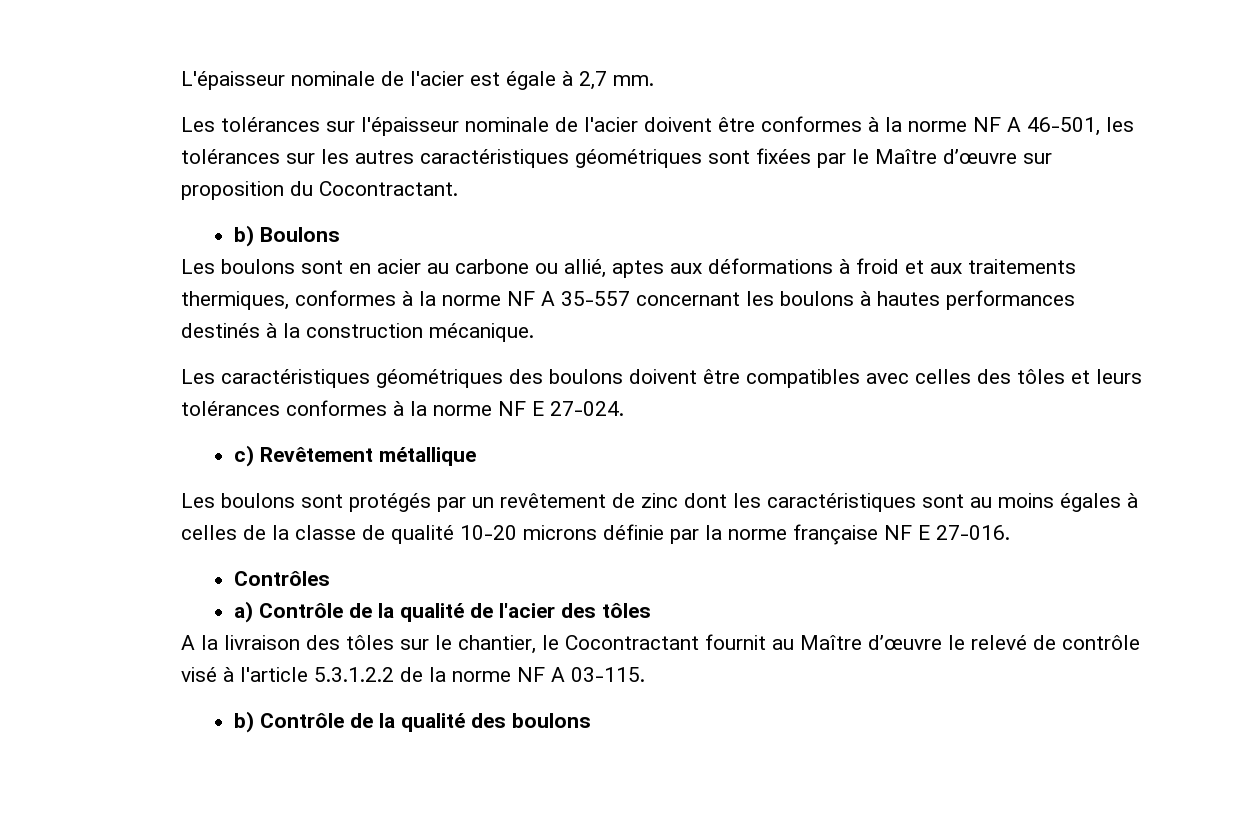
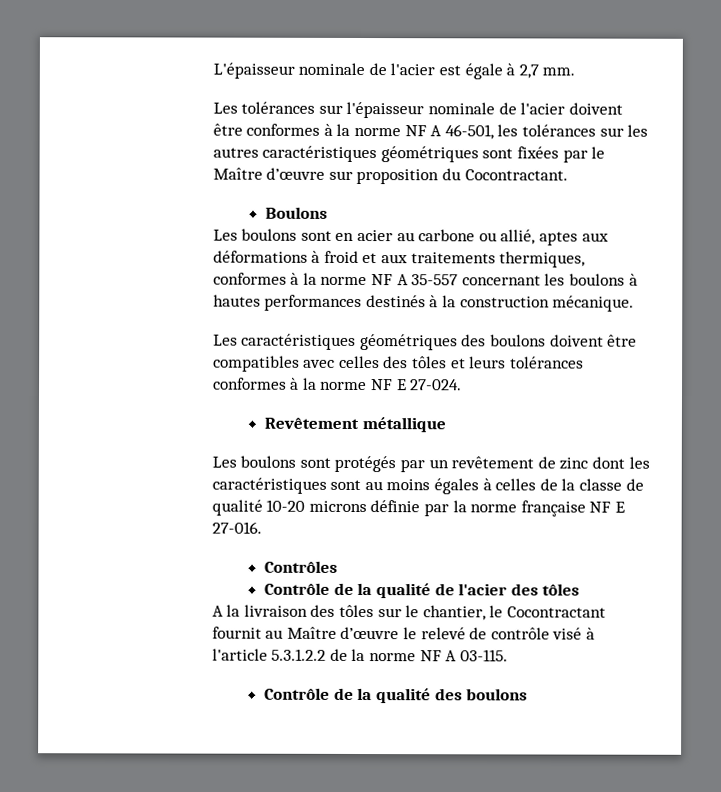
- b) Boulons
+ Boulons
- c) Revêtement métallique
+ Revêtement métallique
- a) Contrôle de la qualité de l'acier des tôles
+ Contrôle de la qualité de l'acier des tôles
- b) Contrôle de la qualité des boulons
+ Contrôle de la qualité des boulons

